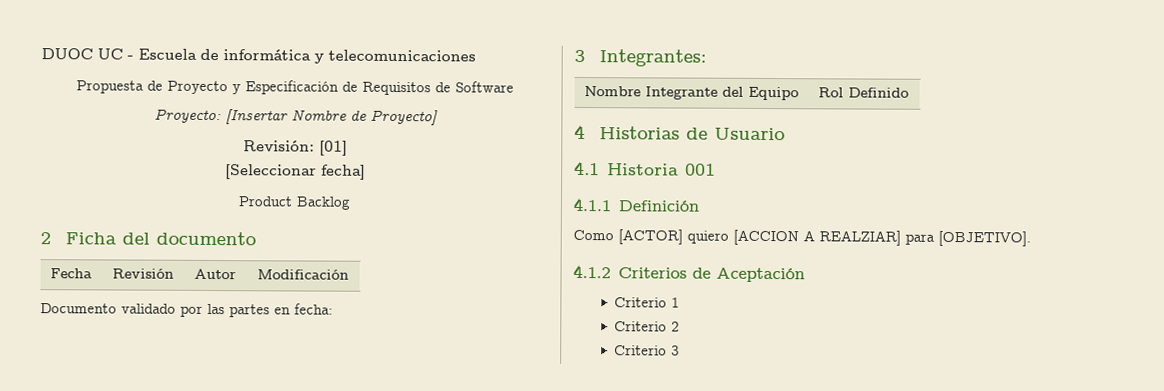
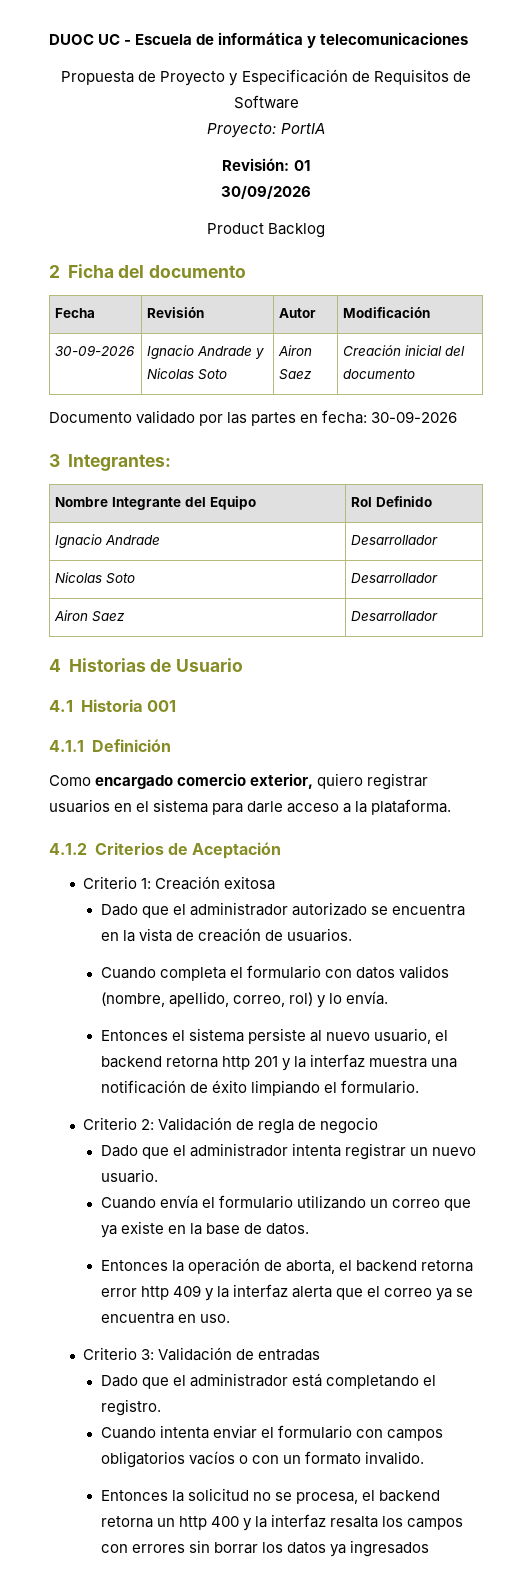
- Proyecto: [Insertar Nombre de Proyecto]
- Revisión: [01]
- [Seleccionar fecha]
+ Proyecto: PortIA
+ Revisión: 01
+ 30/09/2026
+ 30-09-2026 | Ignacio Andrade y Nicolas Soto | Airon Saez | Creación inicial del documento
- Documento validado por las partes en fecha:
+ Documento validado por las partes en fecha: 30-09-2026
+ Ignacio Andrade | Desarrollador
+ Nicolas Soto | Desarrollador
+ Airon Saez | Desarrollador
- Como [ACTOR] quiero [ACCION A REALZIAR] para [OBJETIVO].
+ Como encargado comercio exterior, quiero registrar usuarios en el sistema para darle acceso a la plataforma.
- Criterio 1
- Criterio 2
- Criterio 3
+ Criterio 1: Creación exitosa
+ Dado que el administrador autorizado se encuentra en la vista de creación de usuarios.
+ Cuando completa el formulario con datos validos (nombre, apellido, correo, rol) y lo envía.
+ Entonces el sistema persiste al nuevo usuario, el backend retorna http 201 y la interfaz muestra una notificación de éxito limpiando el formulario.
+ Criterio 2: Validación de regla de negocio
+ Dado que el administrador intenta registrar un nuevo usuario.
+ Cuando envía el formulario utilizando un correo que ya existe en la base de datos.
+ Entonces la operación de aborta, el backend retorna error http 409 y la interfaz alerta que el correo ya se encuentra en uso.
+ Criterio 3: Validación de entradas
+ Dado que el administrador está completando el registro.
+ Cuando intenta enviar el formulario con campos obligatorios vacíos o con un formato invalido.
+ Entonces la solicitud no se procesa, el backend retorna un http 400 y la interfaz resalta los campos con errores sin borrar los datos ya ingresados

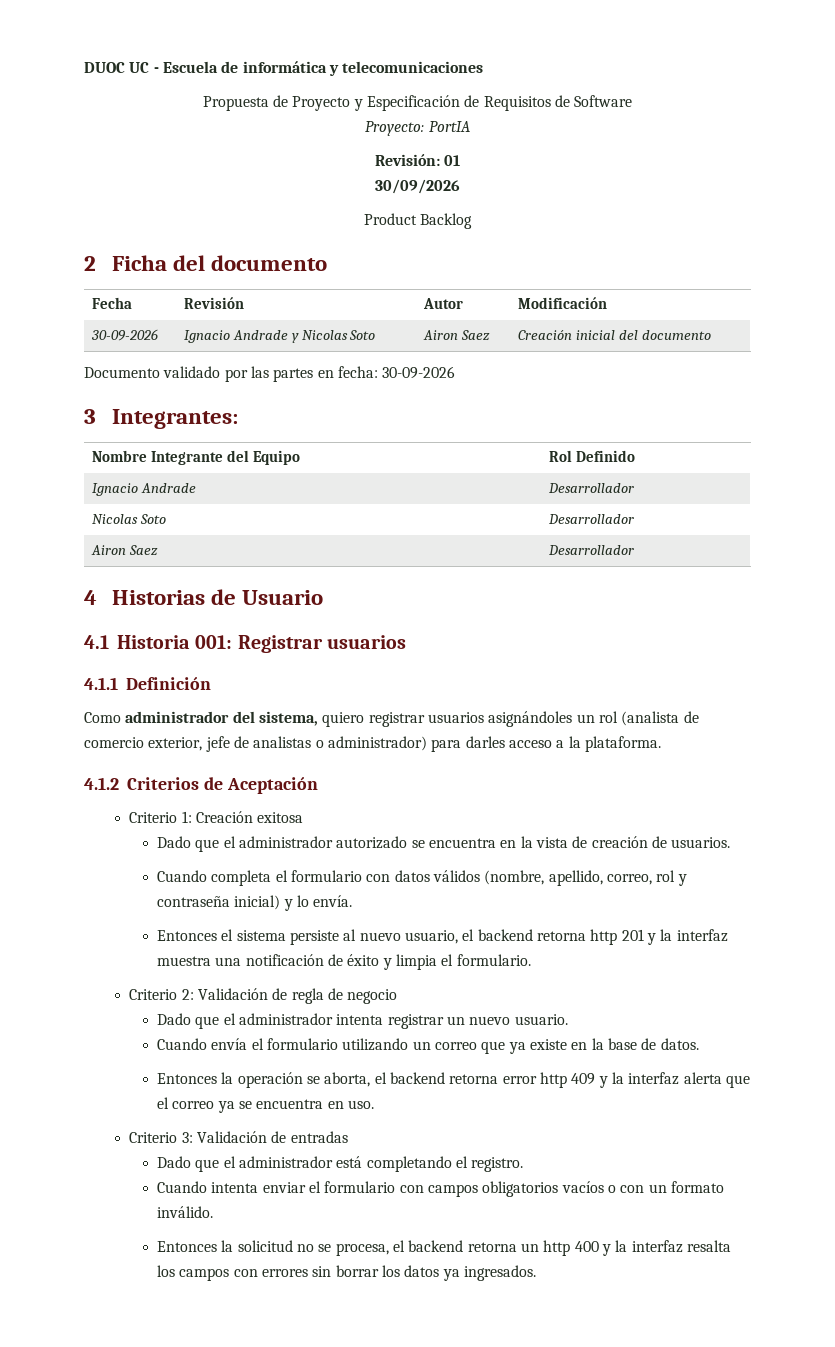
- 4.1 Historia 001
+ 4.1 Historia 001: Registrar usuarios
- Como encargado comercio exterior, quiero registrar usuarios en el sistema para darle acceso a la plataforma.
+ Como administrador del sistema, quiero registrar usuarios asignándoles un rol (analista de comercio exterior, jefe de analistas o administrador) para darles acceso a la plataforma.
- Cuando completa el formulario con datos validos (nombre, apellido, correo, rol) y lo envía.
+ Cuando completa el formulario con datos válidos (nombre, apellido, correo, rol y contraseña inicial) y lo envía.
- Entonces el sistema persiste al nuevo usuario, el backend retorna http 201 y la interfaz muestra una notificación de éxito limpiando el formulario.
+ Entonces el sistema persiste al nuevo usuario, el backend retorna http 201 y la interfaz muestra una notificación de éxito y limpia el formulario.
- Entonces la operación de aborta, el backend retorna error http 409 y la interfaz alerta que el correo ya se encuentra en uso.
+ Entonces la operación se aborta, el backend retorna error http 409 y la interfaz alerta que el correo ya se encuentra en uso.
- Cuando intenta enviar el formulario con campos obligatorios vacíos o con un formato invalido.
+ Cuando intenta enviar el formulario con campos obligatorios vacíos o con un formato inválido.
- Entonces la solicitud no se procesa, el backend retorna un http 400 y la interfaz resalta los campos con errores sin borrar los datos ya ingresados
+ Entonces la solicitud no se procesa, el backend retorna un http 400 y la interfaz resalta los campos con errores sin borrar los datos ya ingresados.

